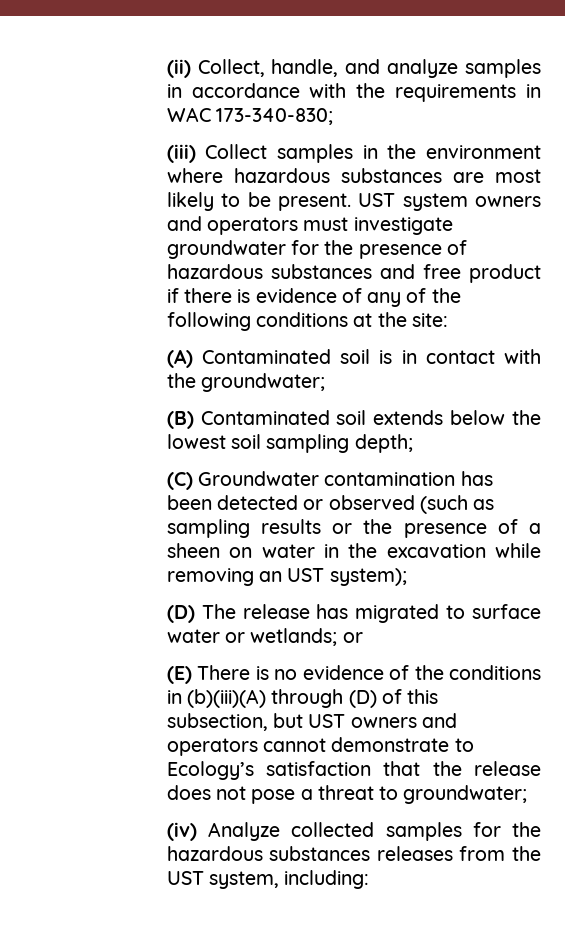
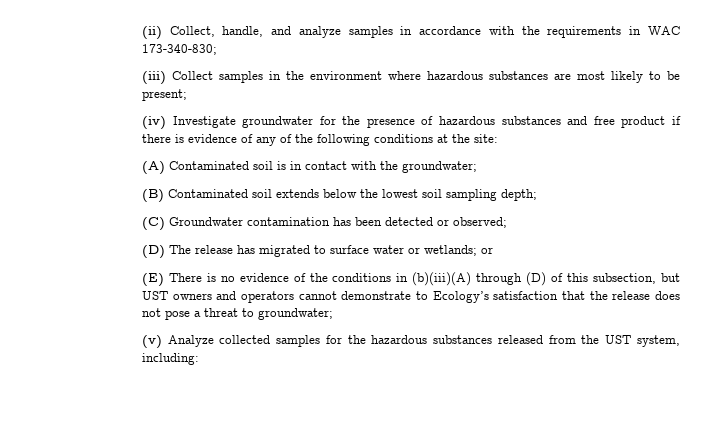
- (iii) Collect samples in the environment where hazardous substances are most likely to be present. UST system owners and operators must investigate groundwater for the presence of hazardous substances and free product if there is evidence of any of the following conditions at the site:
+ (iii) Collect samples in the environment where hazardous substances are most likely to be present;
+ (iv) Investigate groundwater for the presence of hazardous substances and free product if there is evidence of any of the following conditions at the site:
- (C) Groundwater contamination has been detected or observed (such as sampling results or the presence of a sheen on water in the excavation while removing an UST system);
+ (C) Groundwater contamination has been detected or observed;
- (iv) Analyze collected samples for the hazardous substances releases from the UST system, including:
+ (v) Analyze collected samples for the hazardous substances released from the UST system, including:

